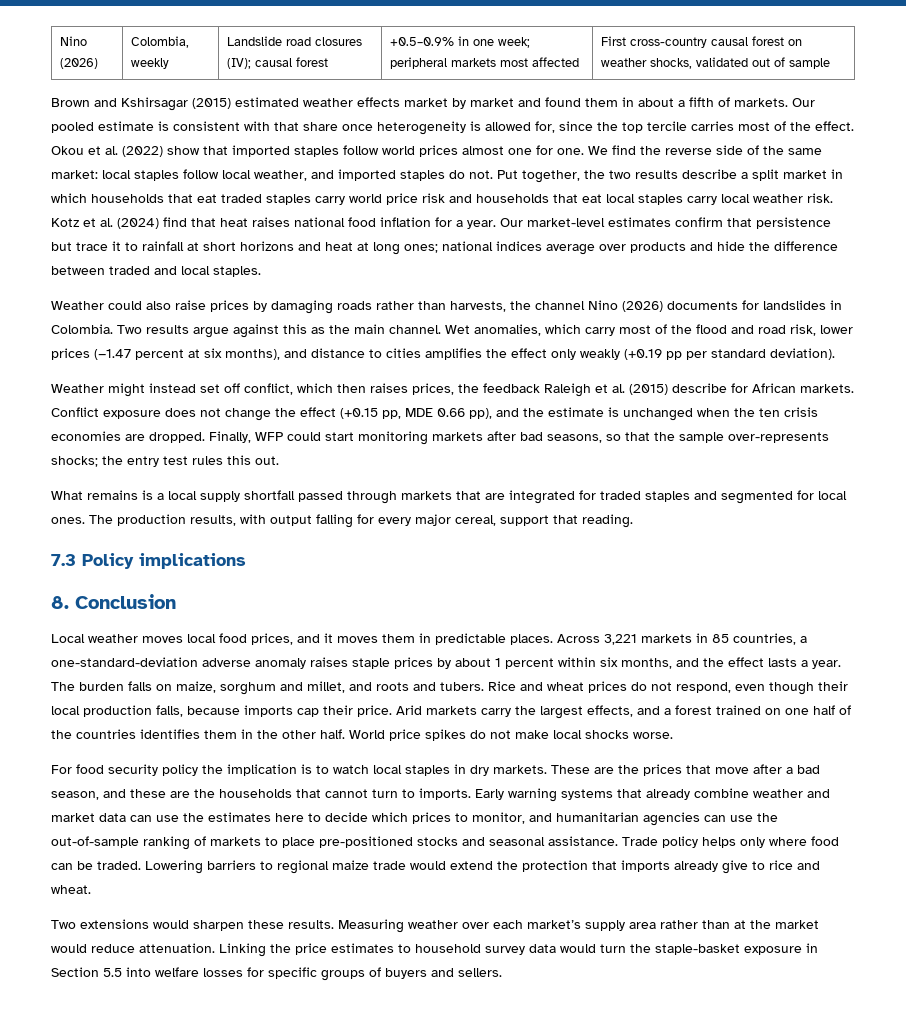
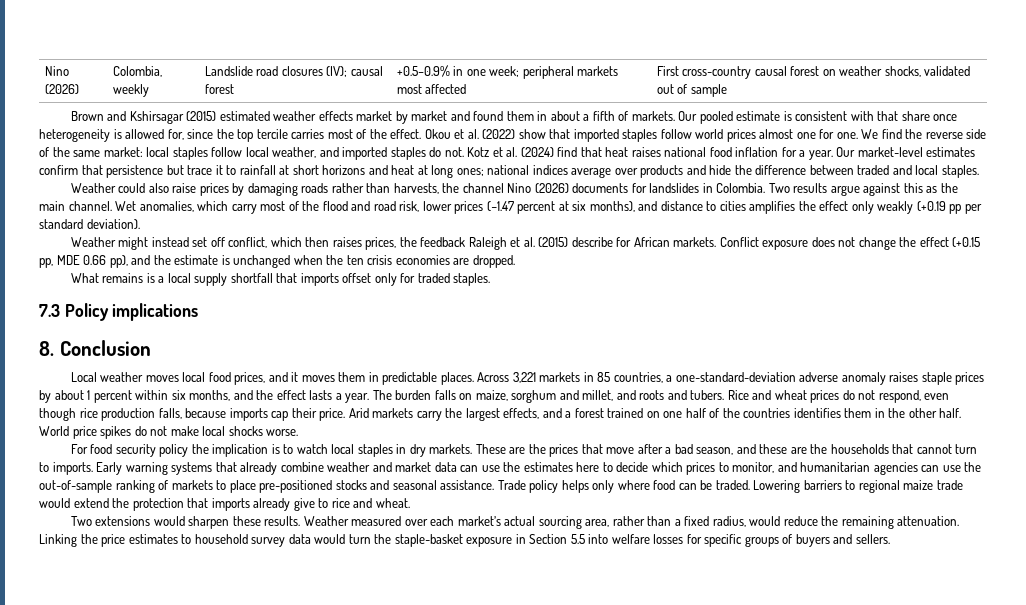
- Put together, the two results describe a split market in which households that eat traded staples carry world price risk and households that eat local staples carry local weather risk.
- Finally, WFP could start monitoring markets after bad seasons, so that the sample over-represents shocks; the entry test rules this out.
- What remains is a local supply shortfall passed through markets that are integrated for traded staples and segmented for local ones. The production results, with output falling for every major cereal, support that reading.
+ What remains is a local supply shortfall that imports offset only for traded staples.
- Rice and wheat prices do not respond, even though their local production falls, because imports cap their price.
+ Rice and wheat prices do not respond, even though rice production falls, because imports cap their price.
- Measuring weather over each market’s supply area rather than at the market would reduce attenuation.
+ Weather measured over each market’s actual sourcing area, rather than a fixed radius, would reduce the remaining attenuation.

